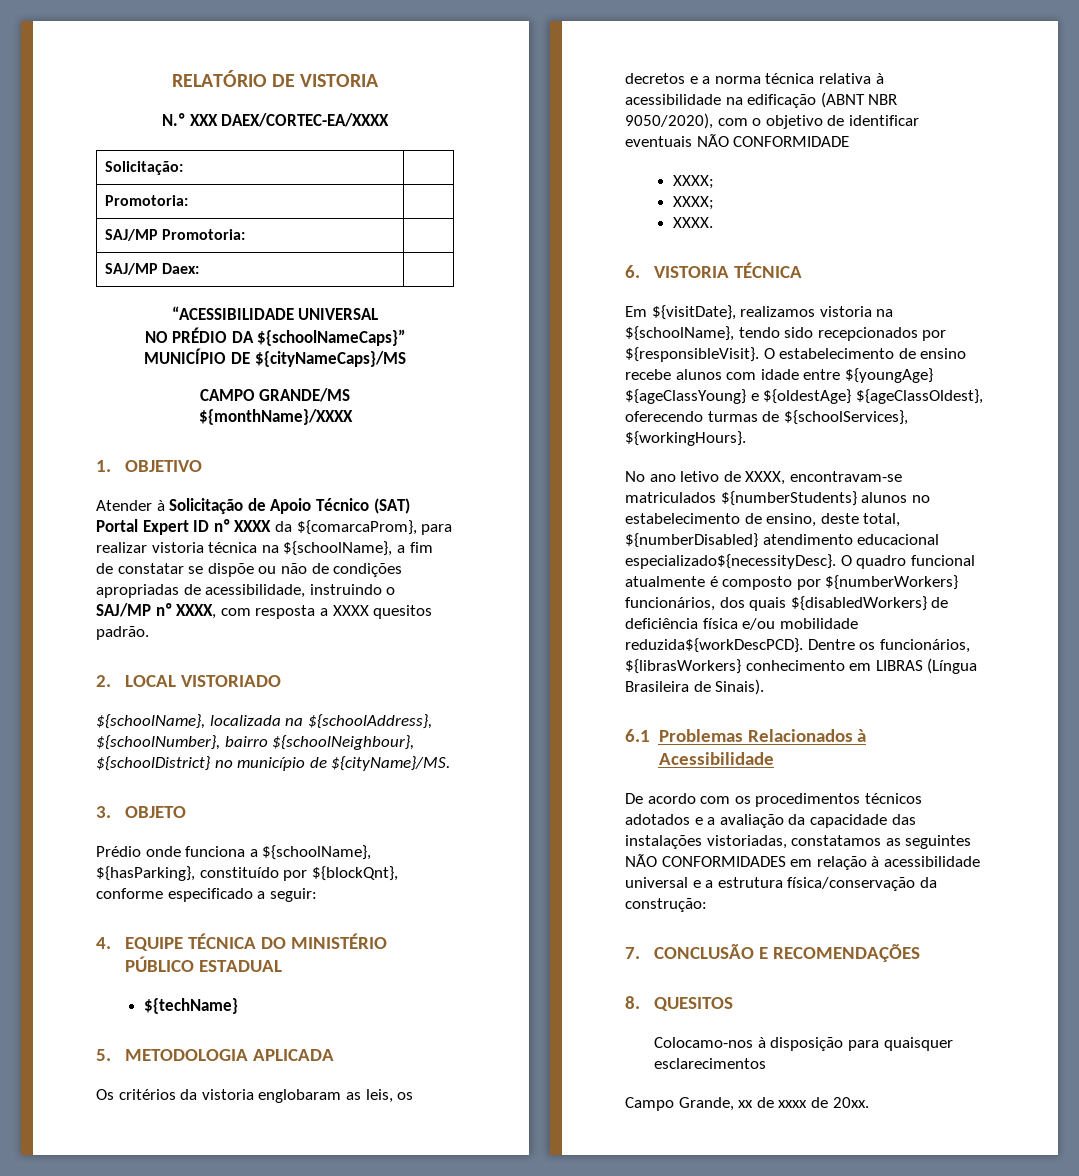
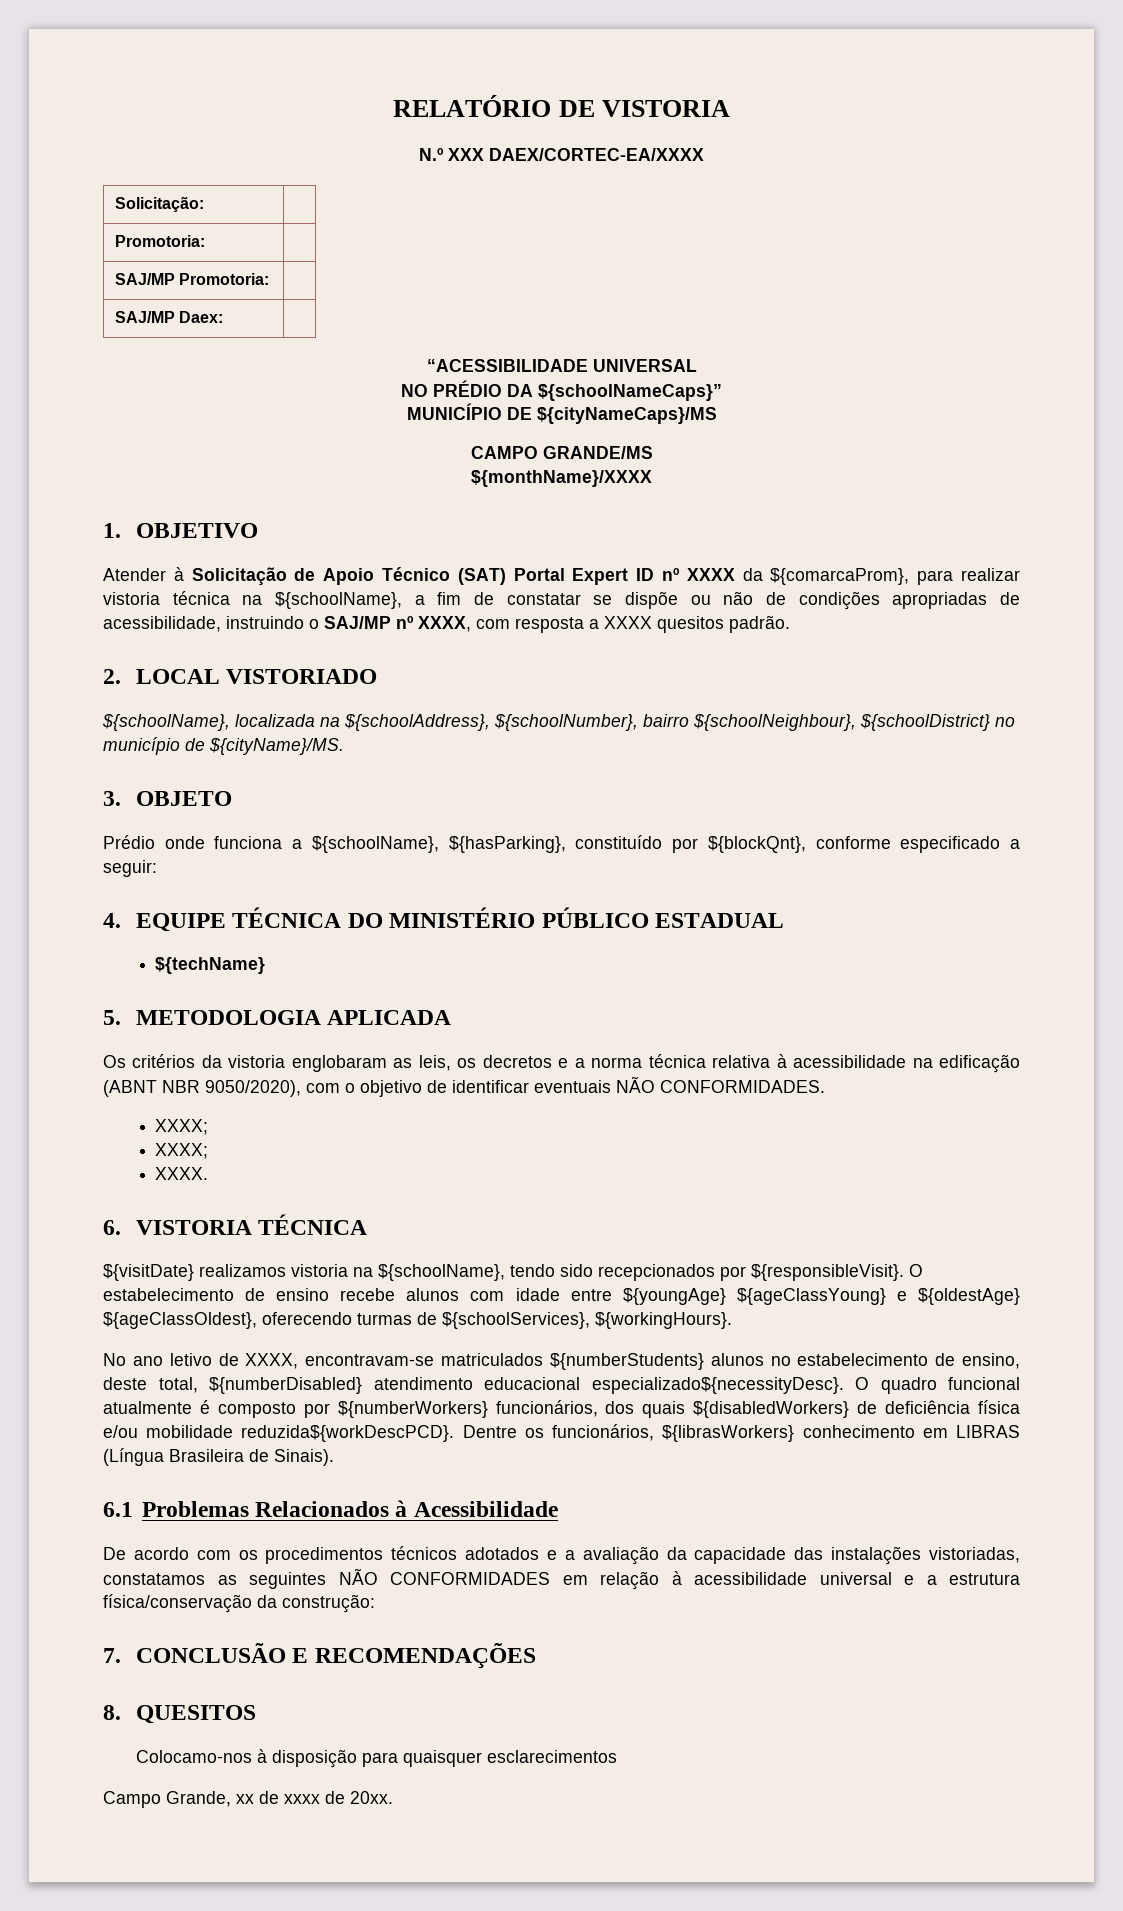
- Os critérios da vistoria englobaram as leis, os decretos e a norma técnica relativa à acessibilidade na edificação (ABNT NBR 9050/2020), com o objetivo de identificar eventuais NÃO CONFORMIDADE
+ Os critérios da vistoria englobaram as leis, os decretos e a norma técnica relativa à acessibilidade na edificação (ABNT NBR 9050/2020), com o objetivo de identificar eventuais NÃO CONFORMIDADES.
- Em ${visitDate}, realizamos vistoria na ${schoolName}, tendo sido recepcionados por ${responsibleVisit}.
+ ${visitDate} realizamos vistoria na ${schoolName}, tendo sido recepcionados por ${responsibleVisit}.

